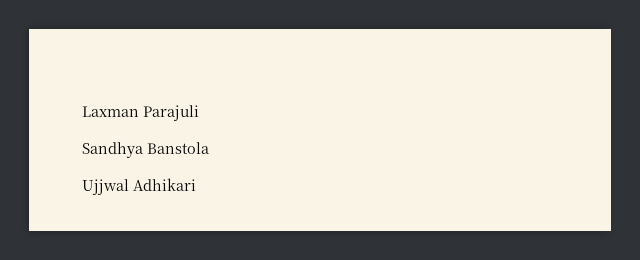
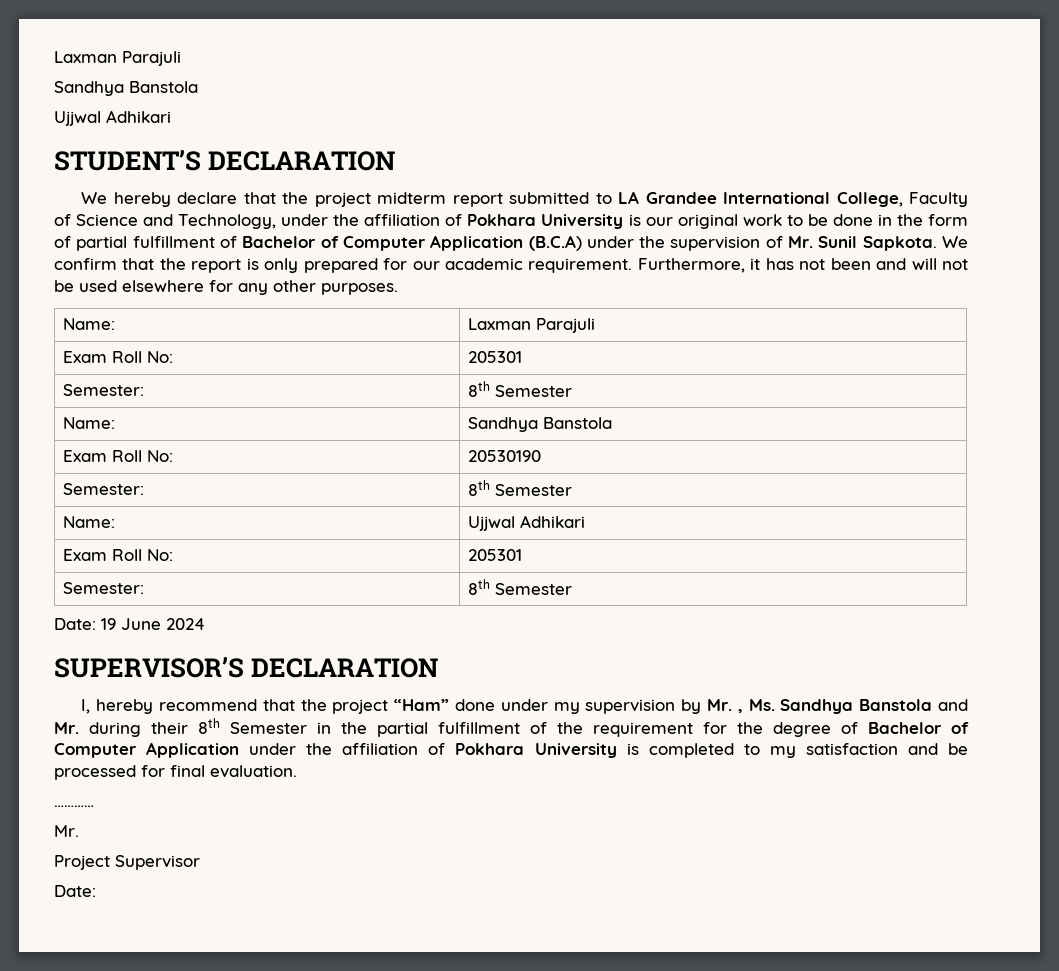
+ STUDENT’S DECLARATION
+ We hereby declare that the project midterm report submitted to LA Grandee International College, Faculty of Science and Technology, under the affiliation of Pokhara University is our original work to be done in the form of partial fulfillment of Bachelor of Computer Application (B.C.A) under the supervision of Mr. Sunil Sapkota. We confirm that the report is only prepared for our academic requirement. Furthermore, it has not been and will not be used elsewhere for any other purposes.
+ Name: | Laxman Parajuli
+ Exam Roll No: | 205301
+ Semester: | 8th Semester
+ Name: | Sandhya Banstola
+ Exam Roll No: | 20530190
+ Semester: | 8th Semester
+ Name: | Ujjwal Adhikari
+ Exam Roll No: | 205301
+ Semester: | 8th Semester
+ Date: 19 June 2024
+ SUPERVISOR’S DECLARATION
+ I, hereby recommend that the project “Ham” done under my supervision by Mr. , Ms. Sandhya Banstola and Mr. during their 8th Semester in the partial fulfillment of the requirement for the degree of Bachelor of Computer Application under the affiliation of Pokhara University is completed to my satisfaction and be processed for final evaluation.
+ …………
+ Mr.
+ Project Supervisor
+ Date:

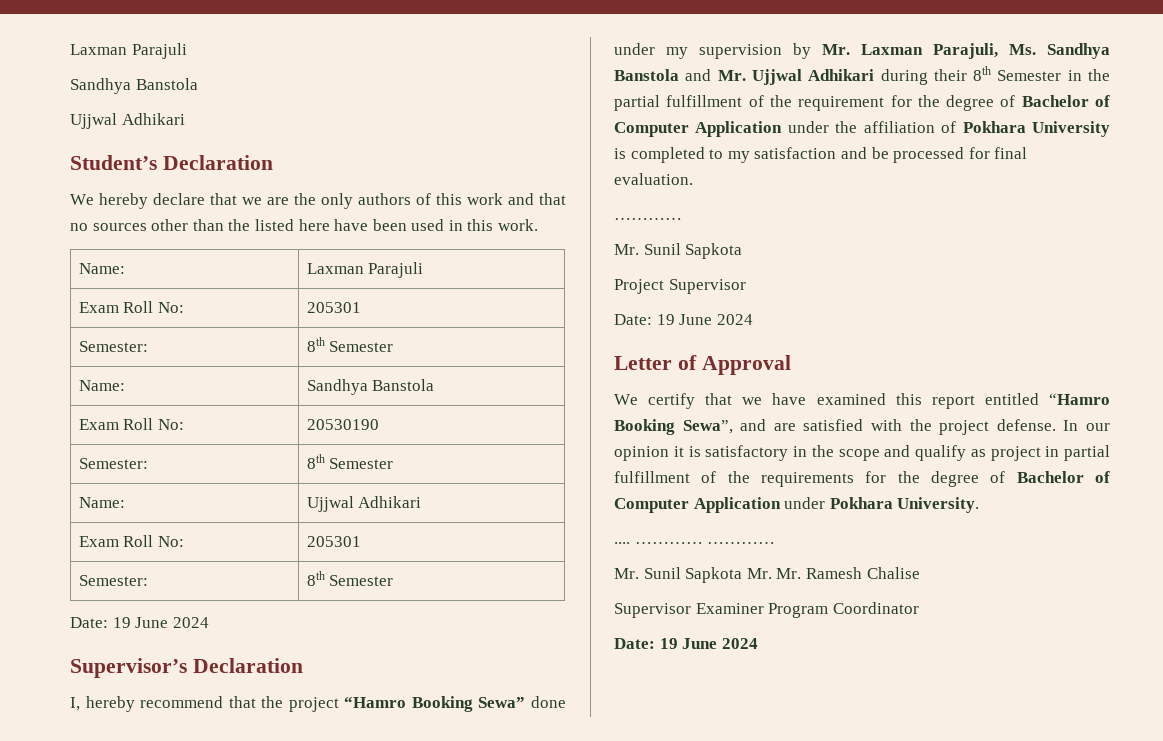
- STUDENT’S DECLARATION
+ Student’s Declaration
- We hereby declare that the project midterm report submitted to LA Grandee International College, Faculty of Science and Technology, under the affiliation of Pokhara University is our original work to be done in the form of partial fulfillment of Bachelor of Computer Application (B.C.A) under the supervision of Mr. Sunil Sapkota. We confirm that the report is only prepared for our academic requirement. Furthermore, it has not been and will not be used elsewhere for any other purposes.
+ We hereby declare that we are the only authors of this work and that no sources other than the listed here have been used in this work.
- SUPERVISOR’S DECLARATION
+ Supervisor’s Declaration
- I, hereby recommend that the project “Ham” done under my supervision by Mr. , Ms. Sandhya Banstola and Mr. during their 8th Semester in the partial fulfillment of the requirement for the degree of Bachelor of Computer Application under the affiliation of Pokhara University is completed to my satisfaction and be processed for final evaluation.
+ I, hereby recommend that the project “Hamro Booking Sewa” done under my supervision by Mr. Laxman Parajuli, Ms. Sandhya Banstola and Mr. Ujjwal Adhikari during their 8th Semester in the partial fulfillment of the requirement for the degree of Bachelor of Computer Application under the affiliation of Pokhara University is completed to my satisfaction and be processed for final evaluation.
  …………
- Mr.
+ Mr. Sunil Sapkota
  Project Supervisor
- Date:
+ Date: 19 June 2024
+ Letter of Approval
+ We certify that we have examined this report entitled “Hamro Booking Sewa”, and are satisfied with the project defense. In our opinion it is satisfactory in the scope and qualify as project in partial fulfillment of the requirements for the degree of Bachelor of Computer Application under Pokhara University.
+ .... ………… …………
+ Mr. Sunil Sapkota Mr. Mr. Ramesh Chalise
+ Supervisor Examiner Program Coordinator
+ Date: 19 June 2024

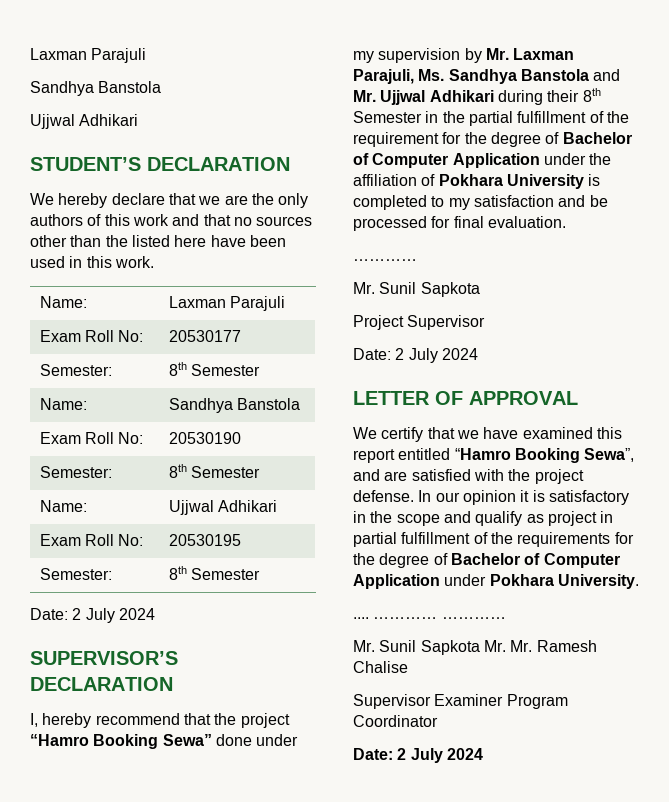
- Student’s Declaration
+ STUDENT’S DECLARATION
  Name: | Laxman Parajuli
- Exam Roll No: | 205301
+ Exam Roll No: | 20530177
  Name: | Ujjwal Adhikari
- Exam Roll No: | 205301
+ Exam Roll No: | 20530195
  Semester: | 8th Semester
- Date: 19 June 2024
- Supervisor’s Declaration
+ Date: 2 July 2024
+ SUPERVISOR’S DECLARATION
  Project Supervisor
- Date: 19 June 2024
- Letter of Approval
+ Date: 2 July 2024
+ LETTER OF APPROVAL
  Supervisor Examiner Program Coordinator
- Date: 19 June 2024
+ Date: 2 July 2024

